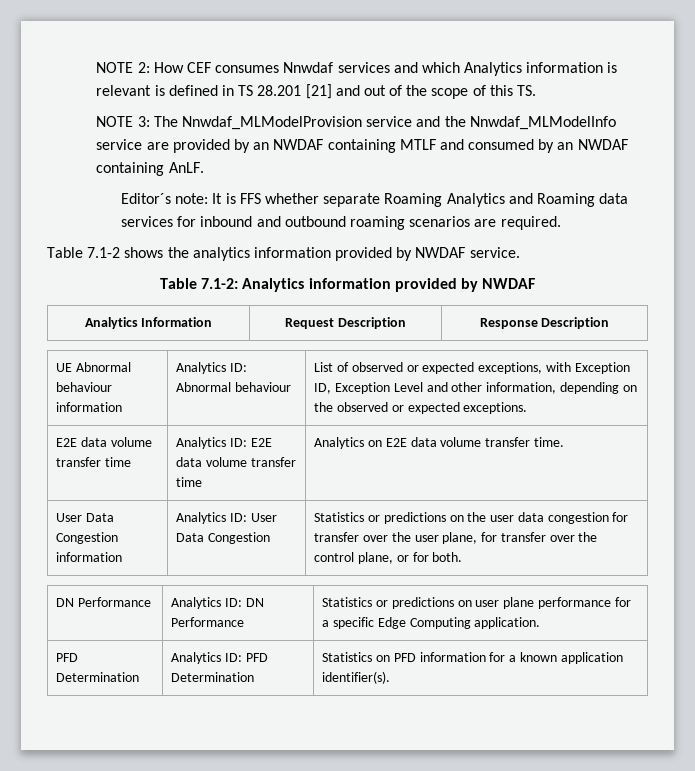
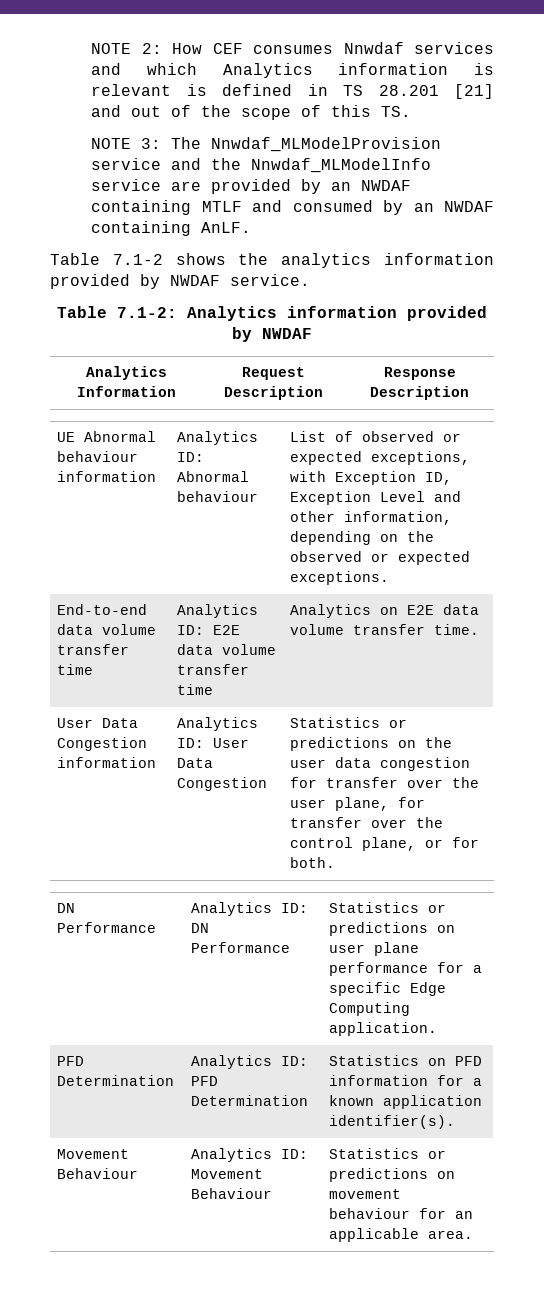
- Editor´s note: It is FFS whether separate Roaming Analytics and Roaming data services for inbound and outbound roaming scenarios are required.
- E2E data volume transfer time | Analytics ID: E2E data volume transfer time | Analytics on E2E data volume transfer time.
+ End-to-end data volume transfer time | Analytics ID: E2E data volume transfer time | Analytics on E2E data volume transfer time.
+ Movement Behaviour | Analytics ID: Movement Behaviour | Statistics or predictions on movement behaviour for an applicable area.

